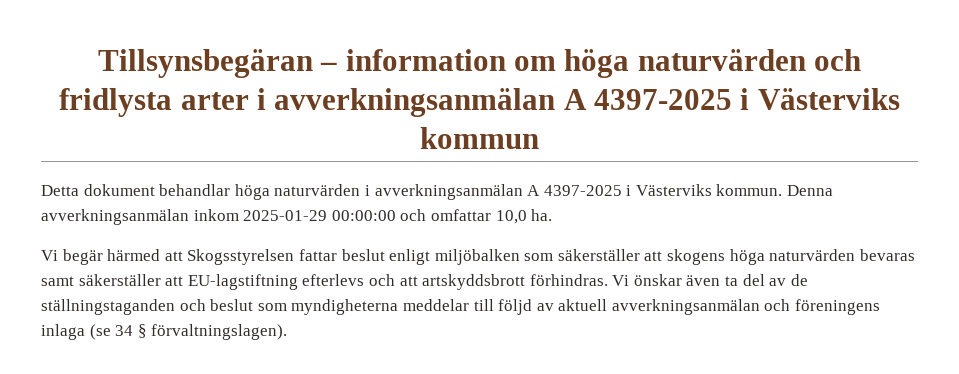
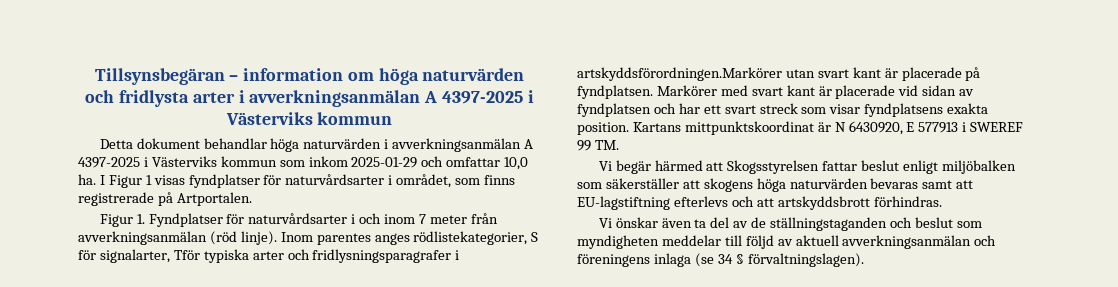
- Detta dokument behandlar höga naturvärden i avverkningsanmälan A 4397-2025 i Västerviks kommun. Denna avverkningsanmälan inkom 2025-01-29 00:00:00 och omfattar 10,0 ha.
+ Detta dokument behandlar höga naturvärden i avverkningsanmälan A 4397-2025 i Västerviks kommun som inkom 2025-01-29 och omfattar 10,0 ha. I Figur 1 visas fyndplatser för naturvårdsarter i området, som finns registrerade på Artportalen.
+ Figur 1. Fyndplatser för naturvårdsarter i och inom 7 meter från avverkningsanmälan (röd linje). Inom parentes anges rödlistekategorier, S för signalarter, Tför typiska arter och fridlysningsparagrafer i artskyddsförordningen.Markörer utan svart kant är placerade på fyndplatsen. Markörer med svart kant är placerade vid sidan av fyndplatsen och har ett svart streck som visar fyndplatsens exakta position. Kartans mittpunktskoordinat är N 6430920, E 577913 i SWEREF 99 TM.
- Vi begär härmed att Skogsstyrelsen fattar beslut enligt miljöbalken som säkerställer att skogens höga naturvärden bevaras samt säkerställer att EU-lagstiftning efterlevs och att artskyddsbrott förhindras. Vi önskar även ta del av de ställningstaganden och beslut som myndigheterna meddelar till följd av aktuell avverkningsanmälan och föreningens inlaga (se 34 § förvaltningslagen).
+ Vi begär härmed att Skogsstyrelsen fattar beslut enligt miljöbalken som säkerställer att skogens höga naturvärden bevaras samt att EU-lagstiftning efterlevs och att artskyddsbrott förhindras.
+ Vi önskar även ta del av de ställningstaganden och beslut som myndigheten meddelar till följd av aktuell avverkningsanmälan och föreningens inlaga (se 34 § förvaltningslagen).

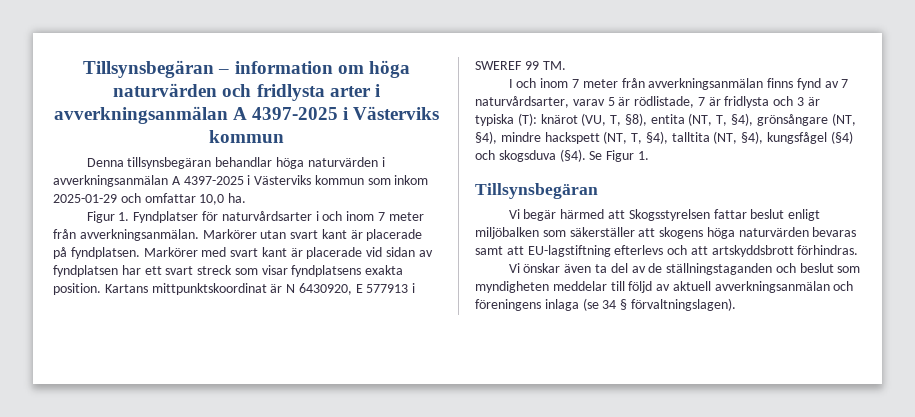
- Detta dokument behandlar höga naturvärden i avverkningsanmälan A 4397-2025 i Västerviks kommun som inkom 2025-01-29 och omfattar 10,0 ha. I Figur 1 visas fyndplatser för naturvårdsarter i området, som finns registrerade på Artportalen.
+ Denna tillsynsbegäran behandlar höga naturvärden i avverkningsanmälan A 4397-2025 i Västerviks kommun som inkom 2025-01-29 och omfattar 10,0 ha.
- Figur 1. Fyndplatser för naturvårdsarter i och inom 7 meter från avverkningsanmälan (röd linje). Inom parentes anges rödlistekategorier, S för signalarter, Tför typiska arter och fridlysningsparagrafer i artskyddsförordningen.Markörer utan svart kant är placerade på fyndplatsen.
+ Figur 1. Fyndplatser för naturvårdsarter i och inom 7 meter från avverkningsanmälan. Markörer utan svart kant är placerade på fyndplatsen.
- Markörer med svart kant är placerade vid sidan av fyndplatsen och har ett svart streck som visar fyndplatsens exakta position.
+ Markörer med svart kant är placerade vid sidan av fyndplatsen har ett svart streck som visar fyndplatsens exakta position.
+ I och inom 7 meter från avverkningsanmälan finns fynd av 7 naturvårdsarter, varav 5 är rödlistade, 7 är fridlysta och 3 är typiska (T): knärot (VU, T, §8), entita (NT, T, §4), grönsångare (NT, §4), mindre hackspett (NT, T, §4), talltita (NT, §4), kungsfågel (§4) och skogsduva (§4). Se Figur 1.
+ Tillsynsbegäran

